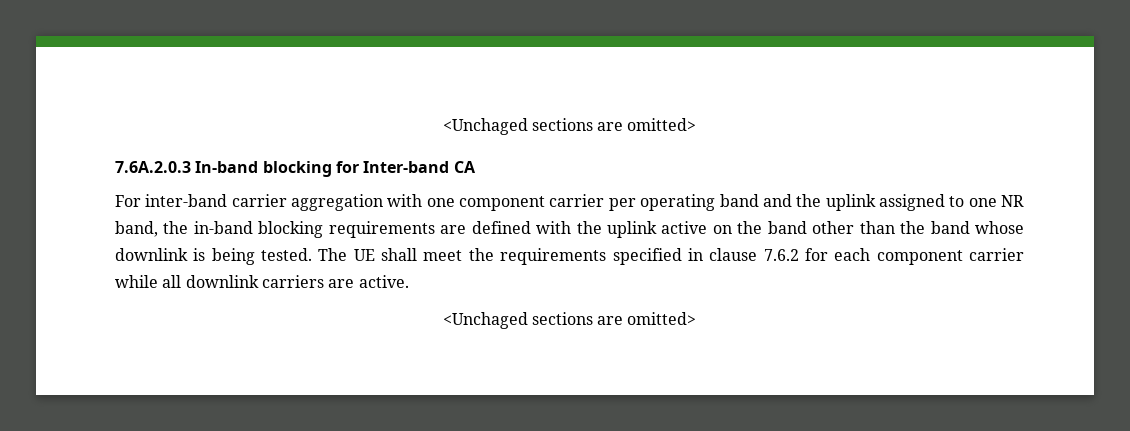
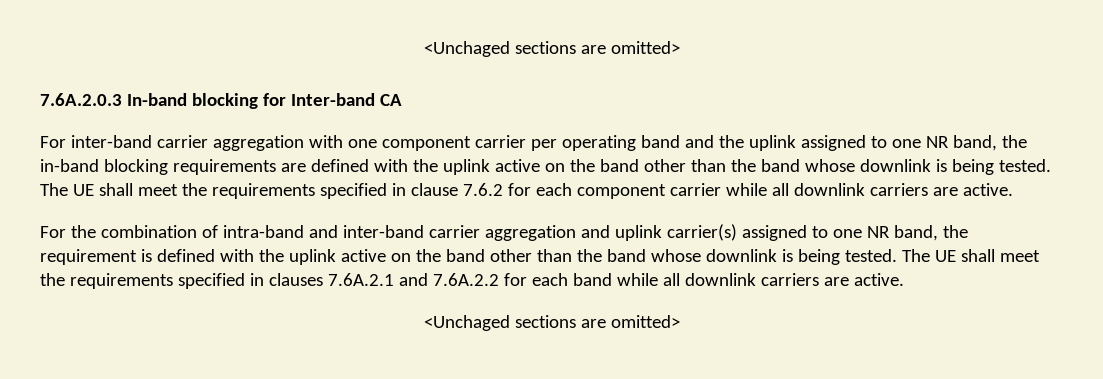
+ For the combination of intra-band and inter-band carrier aggregation and uplink carrier(s) assigned to one NR band, the requirement is defined with the uplink active on the band other than the band whose downlink is being tested. The UE shall meet the requirements specified in clauses 7.6A.2.1 and 7.6A.2.2 for each band while all downlink carriers are active.

